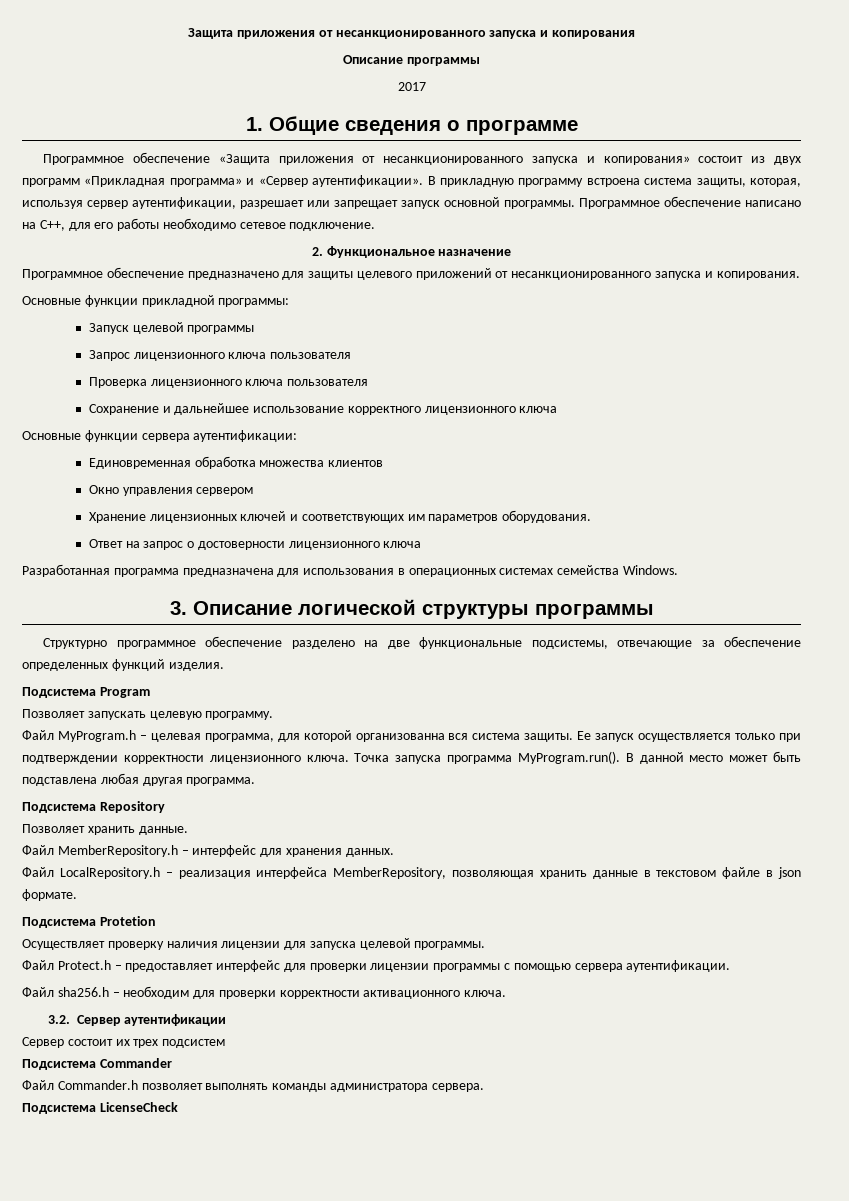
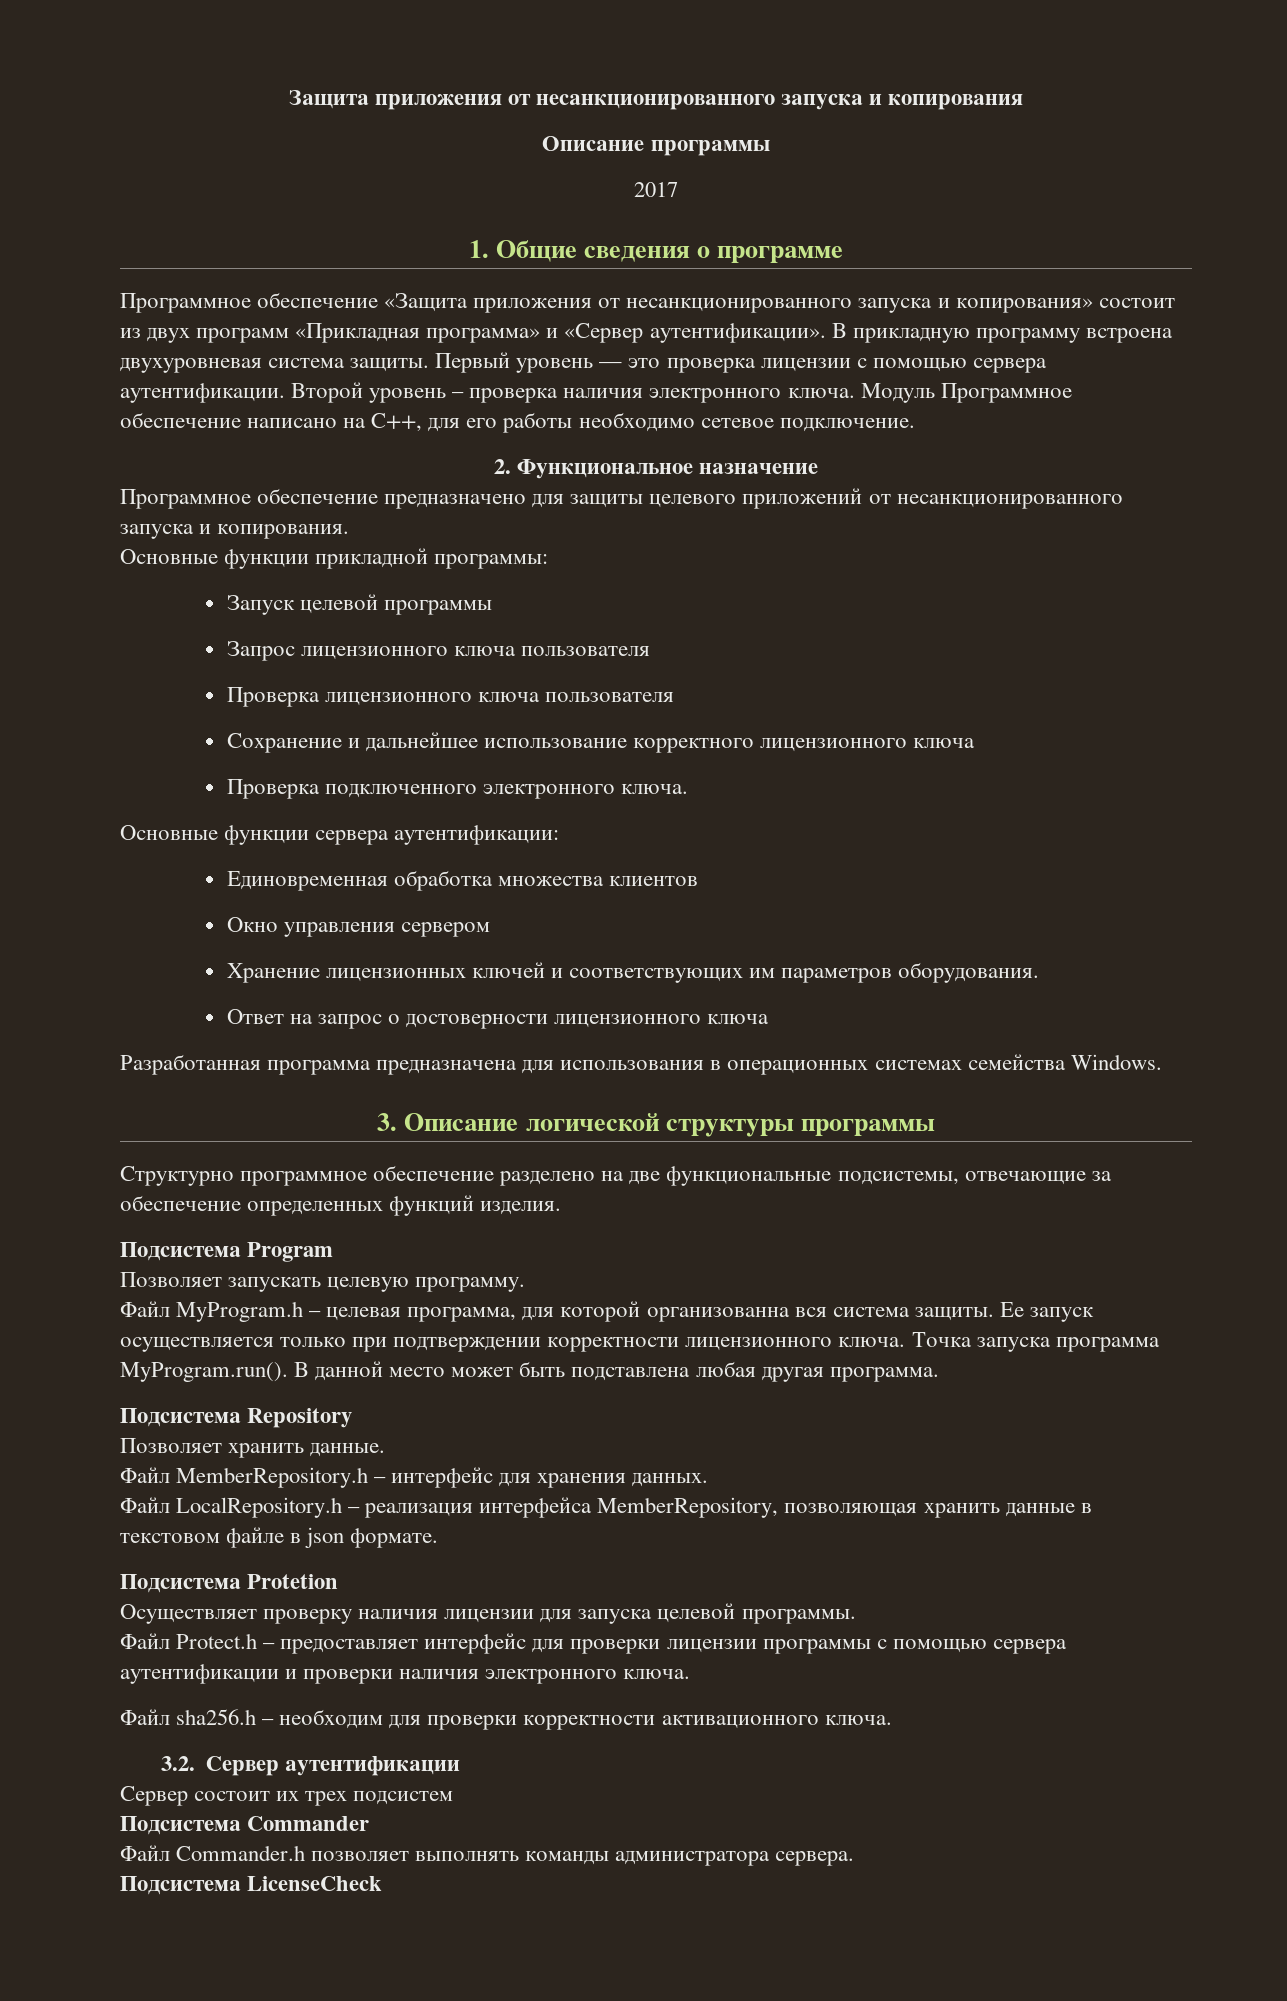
- В прикладную программу встроена система защиты, которая, используя сервер аутентификации, разрешает или запрещает запуск основной программы. Программное обеспечение написано на C++, для его работы необходимо сетевое подключение.
+ В прикладную программу встроена двухуровневая система защиты. Первый уровень — это проверка лицензии с помощью сервера аутентификации. Второй уровень – проверка наличия электронного ключа. Модуль Программное обеспечение написано на C++, для его работы необходимо сетевое подключение.
+ Проверка подключенного электронного ключа.
- Файл Protect.h – предоставляет интерфейс для проверки лицензии программы с помощью сервера аутентификации.
+ Файл Protect.h – предоставляет интерфейс для проверки лицензии программы с помощью сервера аутентификации и проверки наличия электронного ключа.

